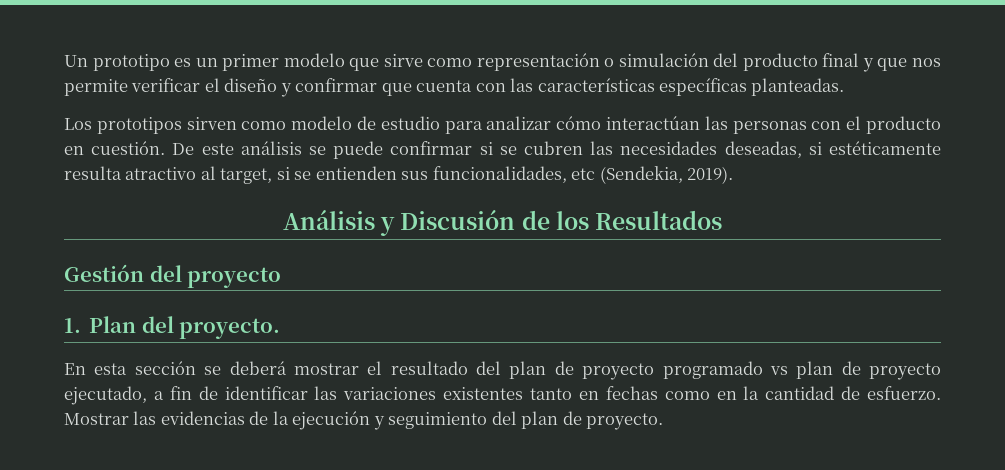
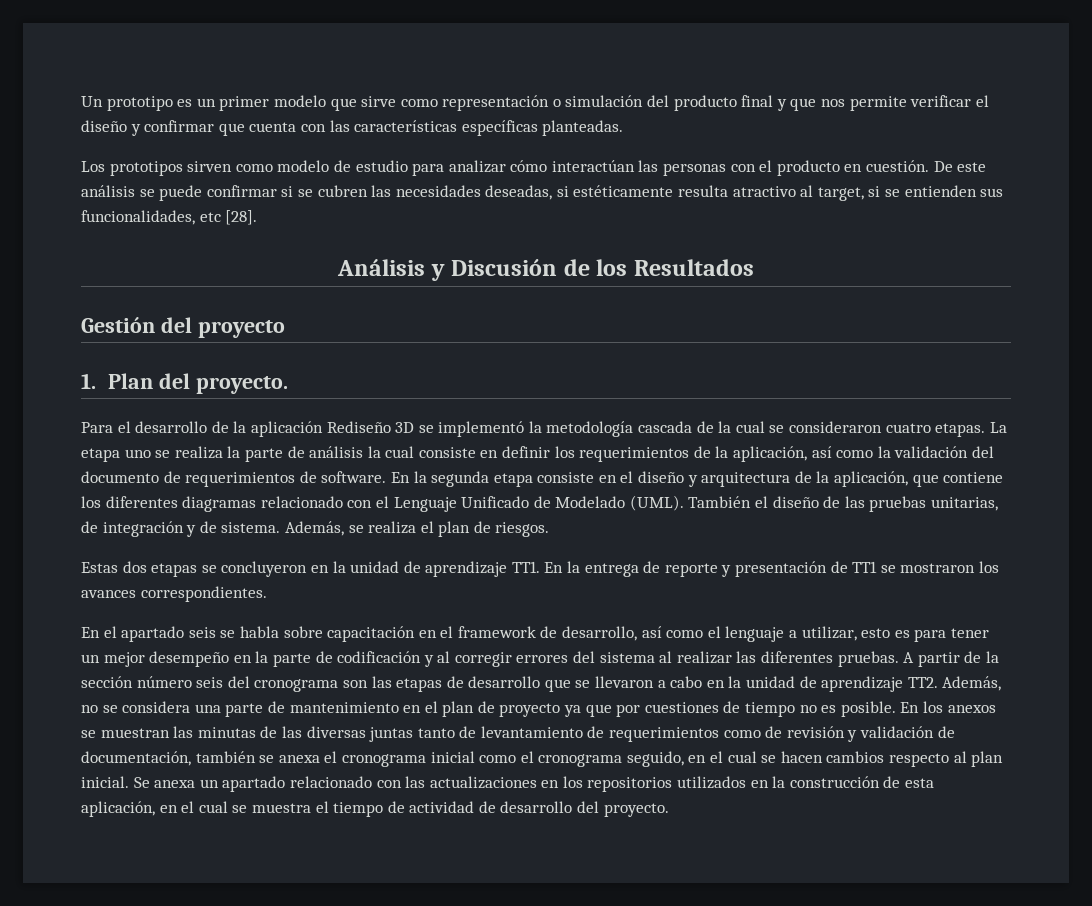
- De este análisis se puede confirmar si se cubren las necesidades deseadas, si estéticamente resulta atractivo al target, si se entienden sus funcionalidades, etc (Sendekia, 2019).
+ De este análisis se puede confirmar si se cubren las necesidades deseadas, si estéticamente resulta atractivo al target, si se entienden sus funcionalidades, etc [28].
- En esta sección se deberá mostrar el resultado del plan de proyecto programado vs plan de proyecto ejecutado, a fin de identificar las variaciones existentes tanto en fechas como en la cantidad de esfuerzo. Mostrar las evidencias de la ejecución y seguimiento del plan de proyecto.
+ Para el desarrollo de la aplicación Rediseño 3D se implementó la metodología cascada de la cual se consideraron cuatro etapas. La etapa uno se realiza la parte de análisis la cual consiste en definir los requerimientos de la aplicación, así como la validación del documento de requerimientos de software. En la segunda etapa consiste en el diseño y arquitectura de la aplicación, que contiene los diferentes diagramas relacionado con el Lenguaje Unificado de Modelado (UML). También el diseño de las pruebas unitarias, de integración y de sistema. Además, se realiza el plan de riesgos.
+ Estas dos etapas se concluyeron en la unidad de aprendizaje TT1. En la entrega de reporte y presentación de TT1 se mostraron los avances correspondientes.
+ En el apartado seis se habla sobre capacitación en el framework de desarrollo, así como el lenguaje a utilizar, esto es para tener un mejor desempeño en la parte de codificación y al corregir errores del sistema al realizar las diferentes pruebas. A partir de la sección número seis del cronograma son las etapas de desarrollo que se llevaron a cabo en la unidad de aprendizaje TT2. Además, no se considera una parte de mantenimiento en el plan de proyecto ya que por cuestiones de tiempo no es posible. En los anexos se muestran las minutas de las diversas juntas tanto de levantamiento de requerimientos como de revisión y validación de documentación, también se anexa el cronograma inicial como el cronograma seguido, en el cual se hacen cambios respecto al plan inicial. Se anexa un apartado relacionado con las actualizaciones en los repositorios utilizados en la construcción de esta aplicación, en el cual se muestra el tiempo de actividad de desarrollo del proyecto.

